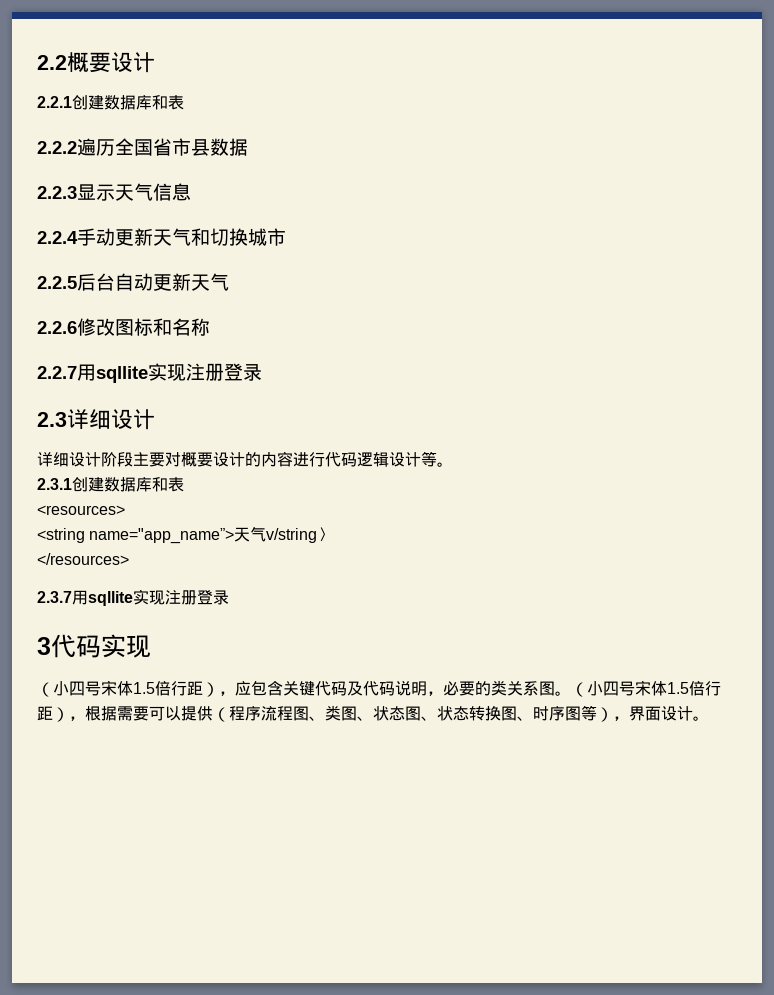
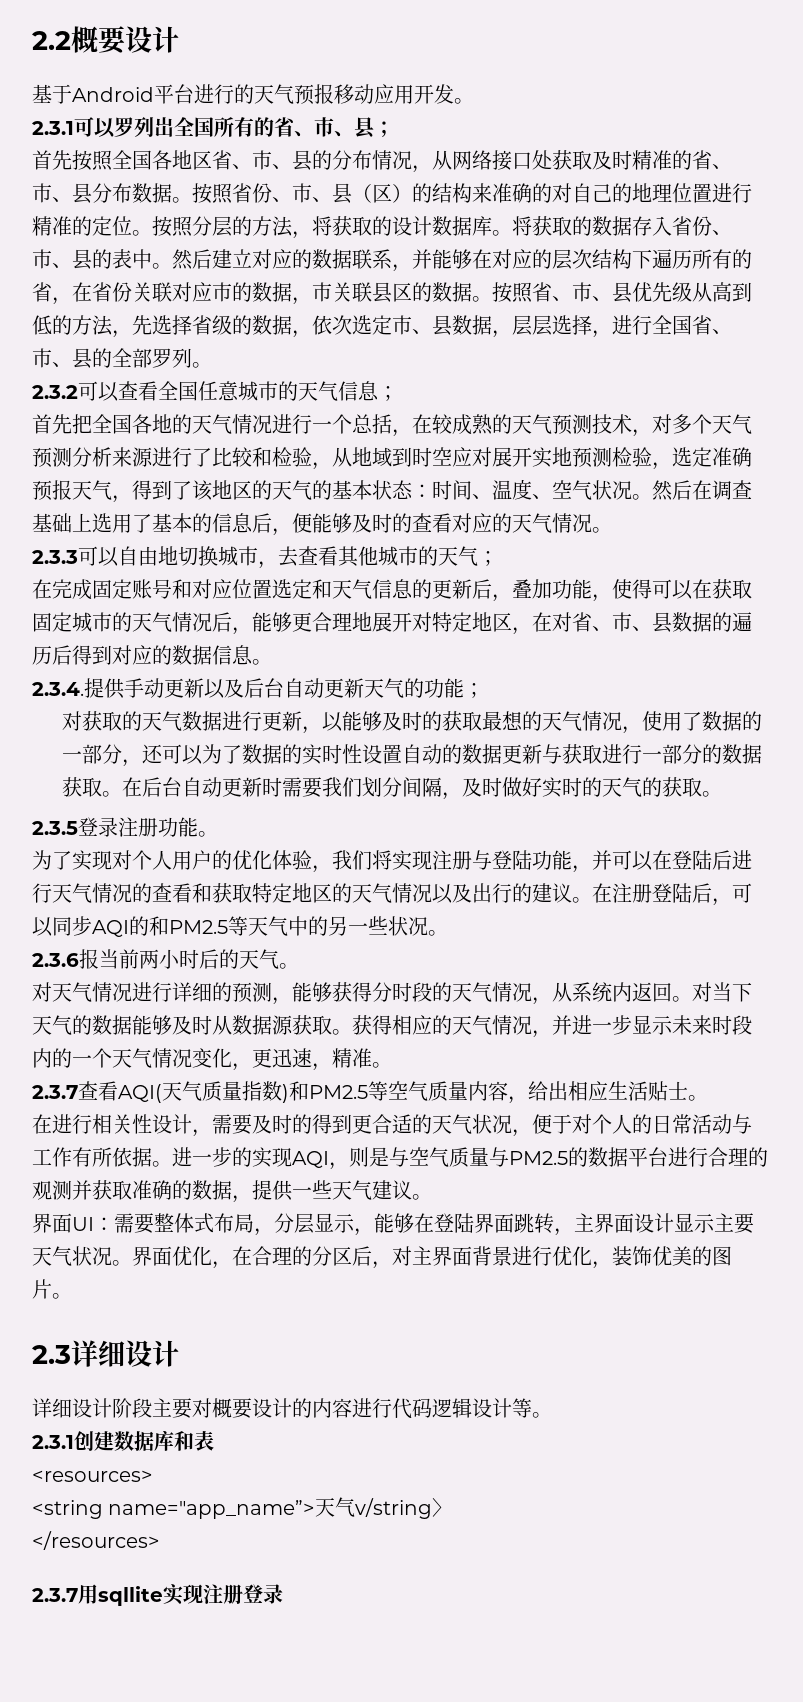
- 2.2.1创建数据库和表
- 2.2.2遍历全国省市县数据
- 2.2.3显示天气信息
- 2.2.4手动更新天气和切换城市
- 2.2.5后台自动更新天气
- 2.2.6修改图标和名称
- 2.2.7用sqllite实现注册登录
+ 基于Android平台进行的天气预报移动应用开发。
+ 2.3.1可以罗列岀全国所有的省、市、县；
+ 首先按照全国各地区省、市、县的分布情况，从网络接口处获取及时精准的省、市、县分布数据。按照省份、市、县（区）的结构来准确的对自己的地理位置进行精准的定位。按照分层的方法，将获取的设计数据库。将获取的数据存入省份、市、县的表中。然后建立对应的数据联系，并能够在对应的层次结构下遍历所有的省，在省份关联对应市的数据，市关联县区的数据。按照省、市、县优先级从高到低的方法，先选择省级的数据，依次选定市、县数据，层层选择，进行全国省、市、县的全部罗列。
+ 2.3.2可以查看全国任意城市的天气信息；
+ 首先把全国各地的天气情况进行一个总括，在较成熟的天气预测技术，对多个天气预测分析来源进行了比较和检验，从地域到时空应对展开实地预测检验，选定准确预报天气，得到了该地区的天气的基本状态：时间、温度、空气状况。然后在调查基础上选用了基本的信息后，便能够及时的查看对应的天气情况。
+ 2.3.3可以自由地切换城市，去查看其他城市的天气；
+ 在完成固定账号和对应位置选定和天气信息的更新后，叠加功能，使得可以在获取固定城市的天气情况后，能够更合理地展开对特定地区，在对省、市、县数据的遍历后得到对应的数据信息。
+ 2.3.4.提供手动更新以及后台自动更新天气的功能；
+ 对获取的天气数据进行更新，以能够及时的获取最想的天气情况，使用了数据的一部分，还可以为了数据的实时性设置自动的数据更新与获取进行一部分的数据获取。在后台自动更新时需要我们划分间隔，及时做好实时的天气的获取。
+ 2.3.5登录注册功能。
+ 为了实现对个人用户的优化体验，我们将实现注册与登陆功能，并可以在登陆后进行天气情况的查看和获取特定地区的天气情况以及出行的建议。在注册登陆后，可以同步AQI的和PM2.5等天气中的另一些状况。
+ 2.3.6报当前两小时后的天气。
+ 对天气情况进行详细的预测，能够获得分时段的天气情况，从系统内返回。对当下天气的数据能够及时从数据源获取。获得相应的天气情况，并进一步显示未来时段内的一个天气情况变化，更迅速，精准。
+ 2.3.7查看AQI(天气质量指数)和PM2.5等空气质量内容，给出相应生活贴士。
+ 在进行相关性设计，需要及时的得到更合适的天气状况，便于对个人的日常活动与工作有所依据。进一步的实现AQI，则是与空气质量与PM2.5的数据平台进行合理的观测并获取准确的数据，提供一些天气建议。
+ 界面UI：需要整体式布局，分层显示，能够在登陆界面跳转，主界面设计显示主要天气状况。界面优化，在合理的分区后，对主界面背景进行优化，装饰优美的图片。
- 3代码实现
- （小四号宋体1.5倍行距），应包含关键代码及代码说明，必要的类关系图。（小四号宋体1.5倍行距），根据需要可以提供（程序流程图、类图、状态图、状态转换图、时序图等），界面设计。

